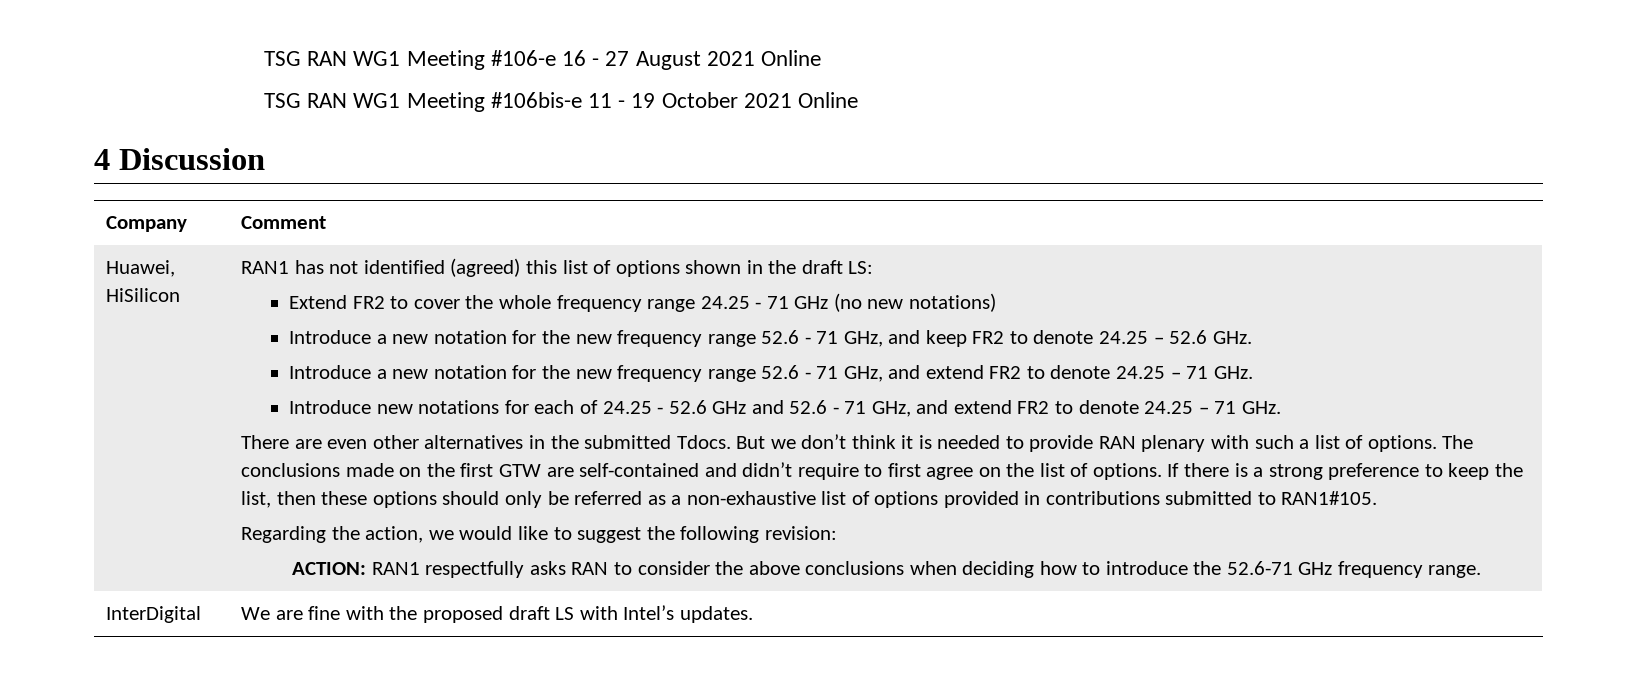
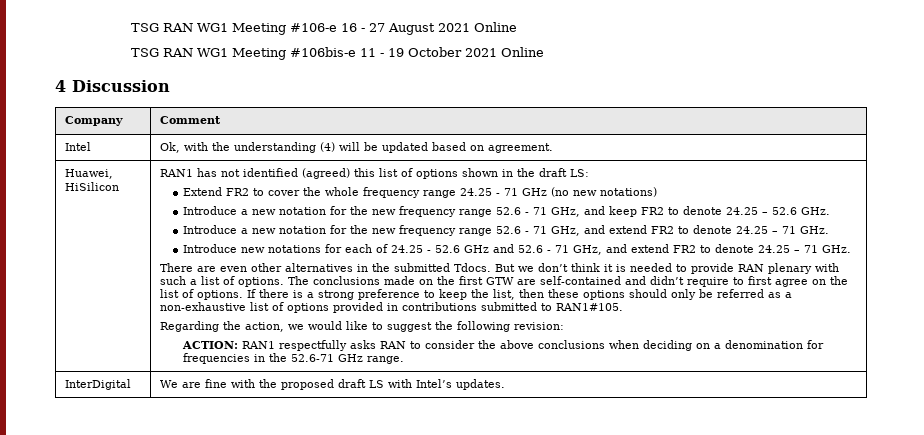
+ Intel | Ok, with the understanding (4) will be updated based on agreement.
- ACTION: RAN1 respectfully asks RAN to consider the above conclusions when deciding how to introduce the 52.6-71 GHz frequency range.
+ ACTION: RAN1 respectfully asks RAN to consider the above conclusions when deciding on a denomination for frequencies in the 52.6-71 GHz range.

